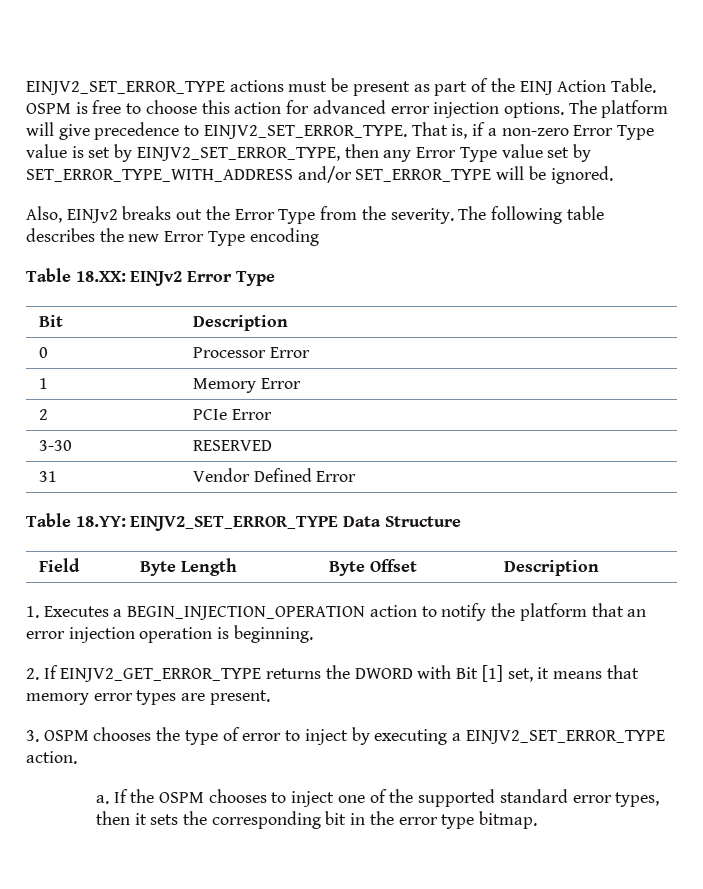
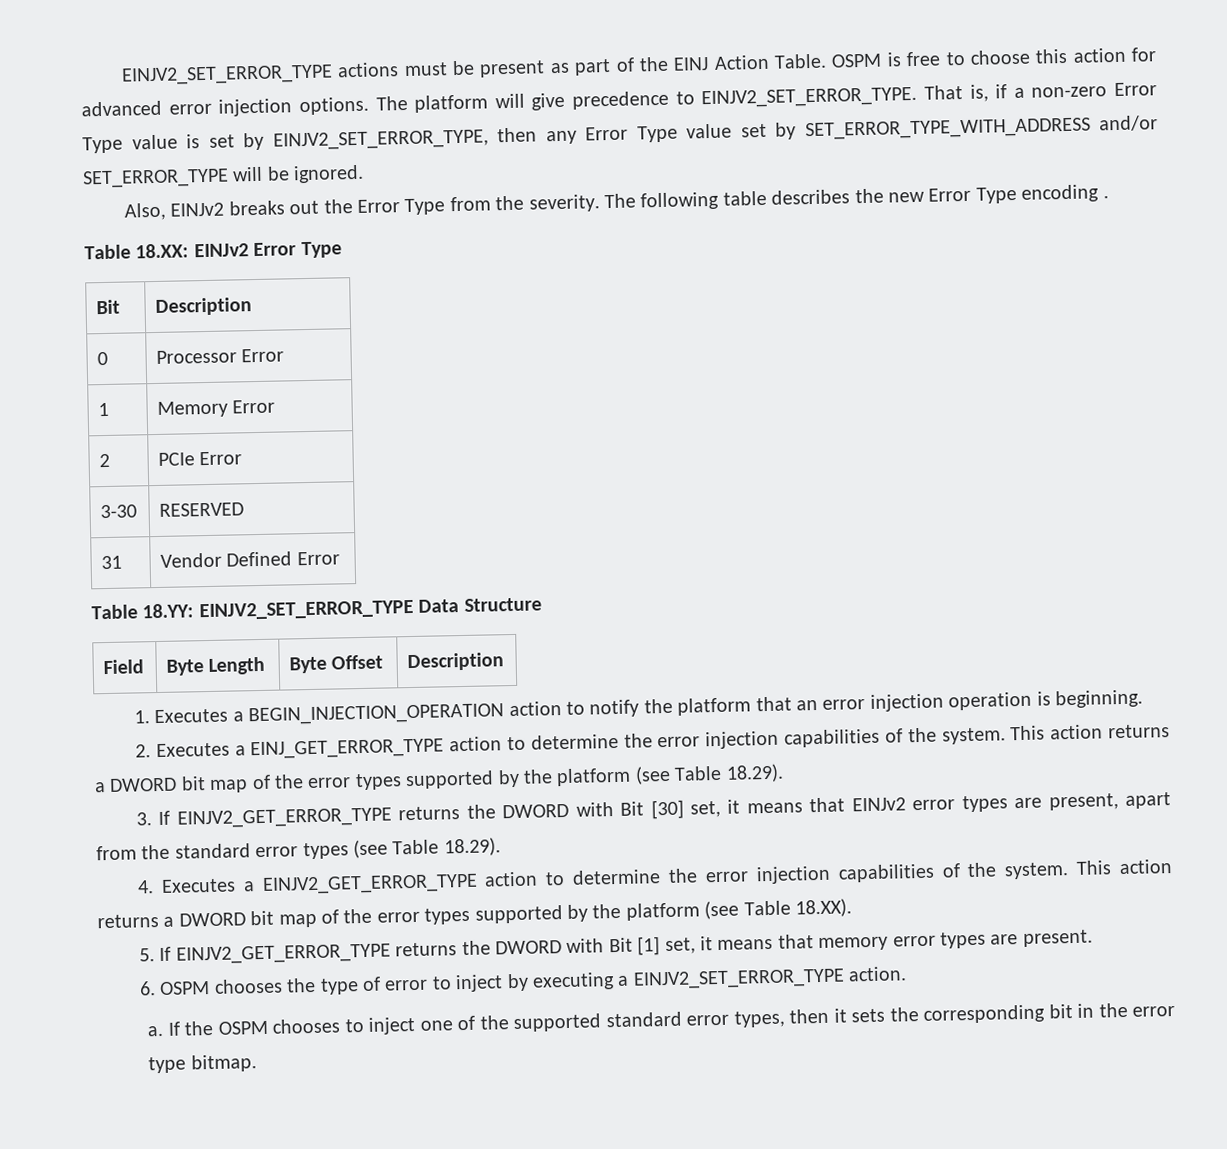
- The following table describes the new Error Type encoding
+ The following table describes the new Error Type encoding .
- 2. If EINJV2_GET_ERROR_TYPE returns the DWORD with Bit [1] set, it means that memory error types are present.
+ 2. Executes a EINJ_GET_ERROR_TYPE action to determine the error injection capabilities of the system. This action returns a DWORD bit map of the error types supported by the platform (see Table 18.29).
+ 3. If EINJV2_GET_ERROR_TYPE returns the DWORD with Bit [30] set, it means that EINJv2 error types are present, apart from the standard error types (see Table 18.29).
+ 4. Executes a EINJV2_GET_ERROR_TYPE action to determine the error injection capabilities of the system. This action returns a DWORD bit map of the error types supported by the platform (see Table 18.XX).
+ 5. If EINJV2_GET_ERROR_TYPE returns the DWORD with Bit [1] set, it means that memory error types are present.
- 3. OSPM chooses the type of error to inject by executing a EINJV2_SET_ERROR_TYPE action.
+ 6. OSPM chooses the type of error to inject by executing a EINJV2_SET_ERROR_TYPE action.

